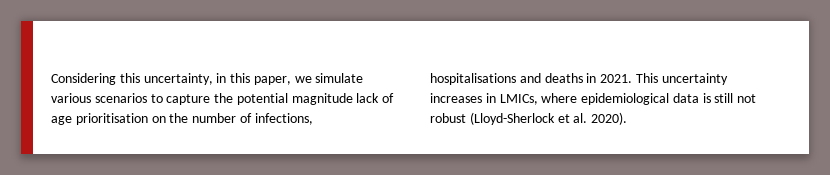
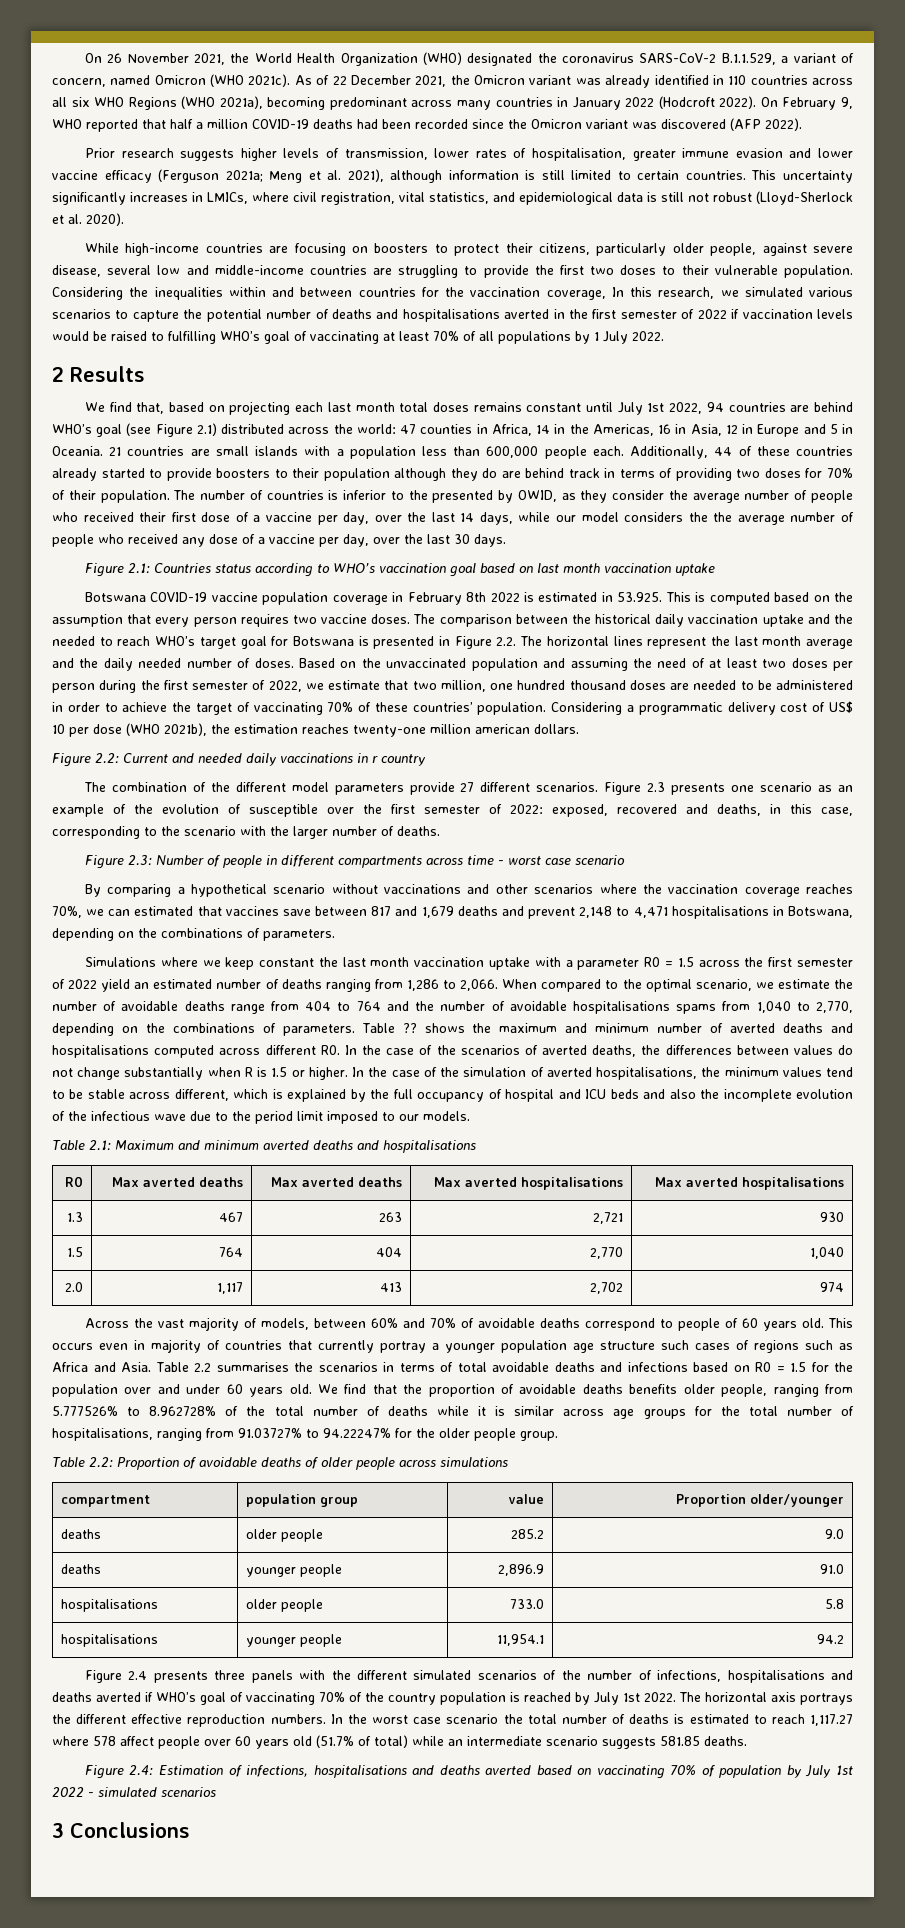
- Considering this uncertainty, in this paper, we simulate various scenarios to capture the potential magnitude lack of age prioritisation on the number of infections, hospitalisations and deaths in 2021.
+ On 26 November 2021, the World Health Organization (WHO) designated the coronavirus SARS-CoV-2 B.1.1.529, a variant of concern, named Omicron (WHO 2021c). As of 22 December 2021, the Omicron variant was already identified in 110 countries across all six WHO Regions (WHO 2021a), becoming predominant across many countries in January 2022 (Hodcroft 2022). On February 9, WHO reported that half a million COVID-19 deaths had been recorded since the Omicron variant was discovered (AFP 2022).
+ Prior research suggests higher levels of transmission, lower rates of hospitalisation, greater immune evasion and lower vaccine efficacy (Ferguson 2021a; Meng et al. 2021), although information is still limited to certain countries.
- This uncertainty increases in LMICs, where epidemiological data is still not robust (Lloyd-Sherlock et al. 2020).
+ This uncertainty significantly increases in LMICs, where civil registration, vital statistics, and epidemiological data is still not robust (Lloyd-Sherlock et al. 2020).
+ While high-income countries are focusing on boosters to protect their citizens, particularly older people, against severe disease, several low and middle-income countries are struggling to provide the first two doses to their vulnerable population. Considering the inequalities within and between countries for the vaccination coverage, In this research, we simulated various scenarios to capture the potential number of deaths and hospitalisations averted in the first semester of 2022 if vaccination levels would be raised to fulfilling WHO’s goal of vaccinating at least 70% of all populations by 1 July 2022.
+ 2 Results
+ We find that, based on projecting each last month total doses remains constant until July 1st 2022, 94 countries are behind WHO’s goal (see Figure 2.1) distributed across the world: 47 counties in Africa, 14 in the Americas, 16 in Asia, 12 in Europe and 5 in Oceania. 21 countries are small islands with a population less than 600,000 people each. Additionally, 44 of these countries already started to provide boosters to their population although they do are behind track in terms of providing two doses for 70% of their population. The number of countries is inferior to the presented by OWID, as they consider the average number of people who received their first dose of a vaccine per day, over the last 14 days, while our model considers the the average number of people who received any dose of a vaccine per day, over the last 30 days.
+ Figure 2.1: Countries status according to WHO’s vaccination goal based on last month vaccination uptake
+ Botswana COVID-19 vaccine population coverage in February 8th 2022 is estimated in 53.925. This is computed based on the assumption that every person requires two vaccine doses. The comparison between the historical daily vaccination uptake and the needed to reach WHO’s target goal for Botswana is presented in Figure 2.2. The horizontal lines represent the last month average and the daily needed number of doses. Based on the unvaccinated population and assuming the need of at least two doses per person during the first semester of 2022, we estimate that two million, one hundred thousand doses are needed to be administered in order to achieve the target of vaccinating 70% of these countries’ population. Considering a programmatic delivery cost of US$ 10 per dose (WHO 2021b), the estimation reaches twenty-one million american dollars.
+ Figure 2.2: Current and needed daily vaccinations in r country
+ The combination of the different model parameters provide 27 different scenarios. Figure 2.3 presents one scenario as an example of the evolution of susceptible over the first semester of 2022: exposed, recovered and deaths, in this case, corresponding to the scenario with the larger number of deaths.
+ Figure 2.3: Number of people in different compartments across time - worst case scenario
+ By comparing a hypothetical scenario without vaccinations and other scenarios where the vaccination coverage reaches 70%, we can estimated that vaccines save between 817 and 1,679 deaths and prevent 2,148 to 4,471 hospitalisations in Botswana, depending on the combinations of parameters.
+ Simulations where we keep constant the last month vaccination uptake with a parameter R0 = 1.5 across the first semester of 2022 yield an estimated number of deaths ranging from 1,286 to 2,066. When compared to the optimal scenario, we estimate the number of avoidable deaths range from 404 to 764 and the number of avoidable hospitalisations spams from 1,040 to 2,770, depending on the combinations of parameters. Table ?? shows the maximum and minimum number of averted deaths and hospitalisations computed across different R0. In the case of the scenarios of averted deaths, the differences between values do not change substantially when R is 1.5 or higher. In the case of the simulation of averted hospitalisations, the minimum values tend to be stable across different, which is explained by the full occupancy of hospital and ICU beds and also the incomplete evolution of the infectious wave due to the period limit imposed to our models.
+ Table 2.1: Maximum and minimum averted deaths and hospitalisations
+ R0 | Max averted deaths | Max averted deaths | Max averted hospitalisations | Max averted hospitalisations
+ 1.3 | 467 | 263 | 2,721 | 930
+ 1.5 | 764 | 404 | 2,770 | 1,040
+ 2.0 | 1,117 | 413 | 2,702 | 974
+ Across the vast majority of models, between 60% and 70% of avoidable deaths correspond to people of 60 years old. This occurs even in majority of countries that currently portray a younger population age structure such cases of regions such as Africa and Asia. Table 2.2 summarises the scenarios in terms of total avoidable deaths and infections based on R0 = 1.5 for the population over and under 60 years old. We find that the proportion of avoidable deaths benefits older people, ranging from 5.777526% to 8.962728% of the total number of deaths while it is similar across age groups for the total number of hospitalisations, ranging from 91.03727% to 94.22247% for the older people group.
+ Table 2.2: Proportion of avoidable deaths of older people across simulations
+ compartment | population group | value | Proportion older/younger
+ deaths | older people | 285.2 | 9.0
+ deaths | younger people | 2,896.9 | 91.0
+ hospitalisations | older people | 733.0 | 5.8
+ hospitalisations | younger people | 11,954.1 | 94.2
+ Figure 2.4 presents three panels with the different simulated scenarios of the number of infections, hospitalisations and deaths averted if WHO’s goal of vaccinating 70% of the country population is reached by July 1st 2022. The horizontal axis portrays the different effective reproduction numbers. In the worst case scenario the total number of deaths is estimated to reach 1,117.27 where 578 affect people over 60 years old (51.7% of total) while an intermediate scenario suggests 581.85 deaths.
+ Figure 2.4: Estimation of infections, hospitalisations and deaths averted based on vaccinating 70% of population by July 1st 2022 - simulated scenarios
+ 3 Conclusions

